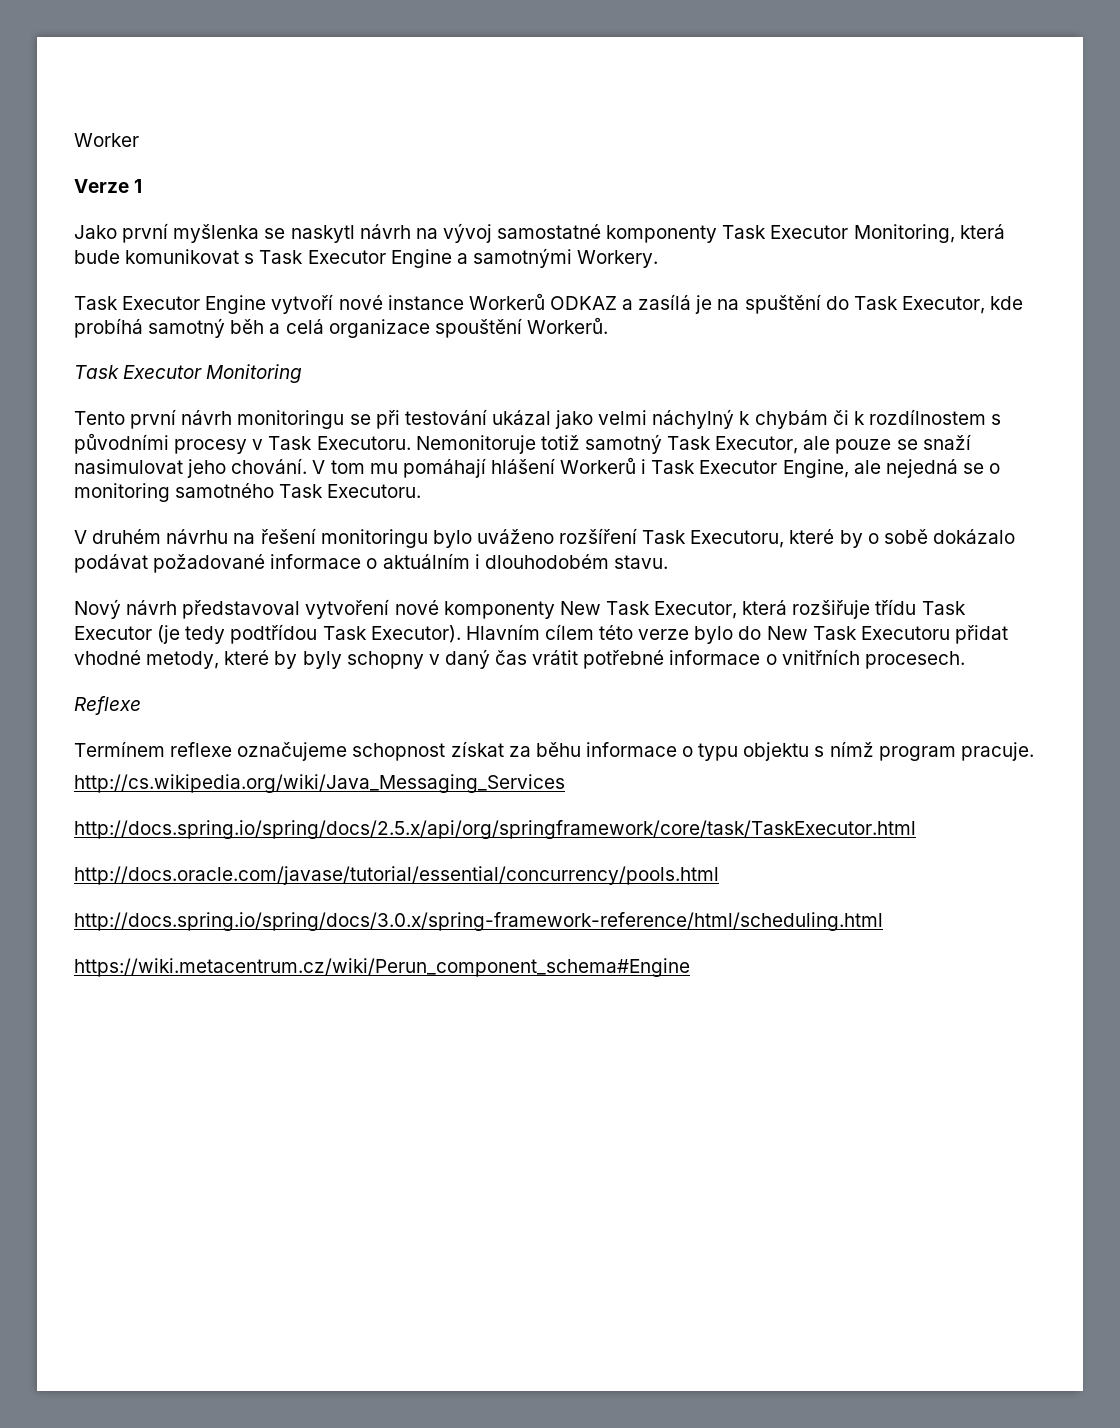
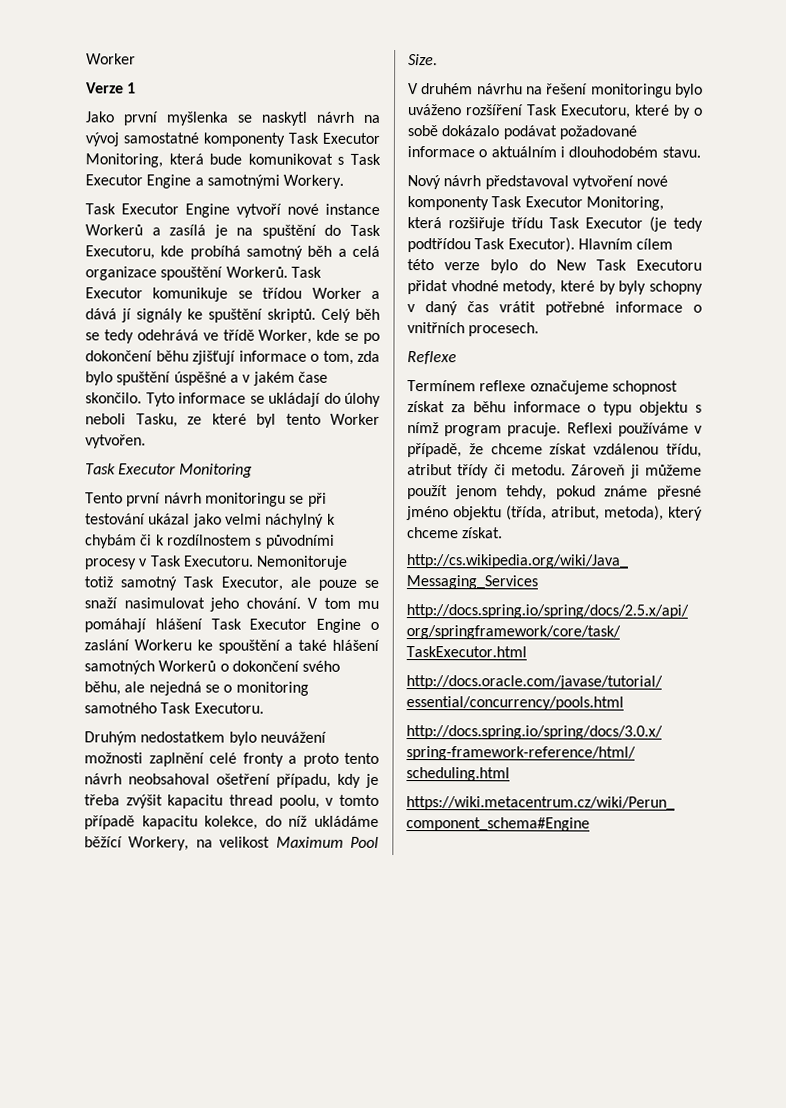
- Task Executor Engine vytvoří nové instance Workerů ODKAZ a zasílá je na spuštění do Task Executor, kde probíhá samotný běh a celá organizace spouštění Workerů.
+ Task Executor Engine vytvoří nové instance Workerů a zasílá je na spuštění do Task Executoru, kde probíhá samotný běh a celá organizace spouštění Workerů. Task Executor komunikuje se třídou Worker a dává jí signály ke spuštění skriptů. Celý běh se tedy odehrává ve třídě Worker, kde se po dokončení běhu zjišťují informace o tom, zda bylo spuštění úspěšné a v jakém čase skončilo. Tyto informace se ukládají do úlohy neboli Tasku, ze které byl tento Worker vytvořen.
- V tom mu pomáhají hlášení Workerů i Task Executor Engine, ale nejedná se o monitoring samotného Task Executoru.
+ V tom mu pomáhají hlášení Task Executor Engine o zaslání Workeru ke spouštění a také hlášení samotných Workerů o dokončení svého běhu, ale nejedná se o monitoring samotného Task Executoru.
+ Druhým nedostatkem bylo neuvážení možnosti zaplnění celé fronty a proto tento návrh neobsahoval ošetření případu, kdy je třeba zvýšit kapacitu thread poolu, v tomto případě kapacitu kolekce, do níž ukládáme běžící Workery, na velikost Maximum Pool Size.
- Nový návrh představoval vytvoření nové komponenty New Task Executor, která rozšiřuje třídu Task Executor (je tedy podtřídou Task Executor).
+ Nový návrh představoval vytvoření nové komponenty Task Executor Monitoring, která rozšiřuje třídu Task Executor (je tedy podtřídou Task Executor).
+ Reflexi používáme v případě, že chceme získat vzdálenou třídu, atribut třídy či metodu. Zároveň ji můžeme použít jenom tehdy, pokud známe přesné jméno objektu (třída, atribut, metoda), který chceme získat.

